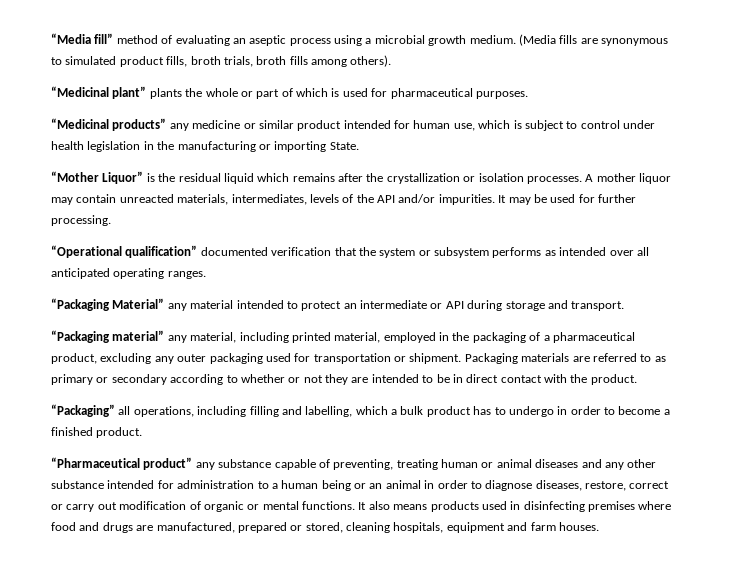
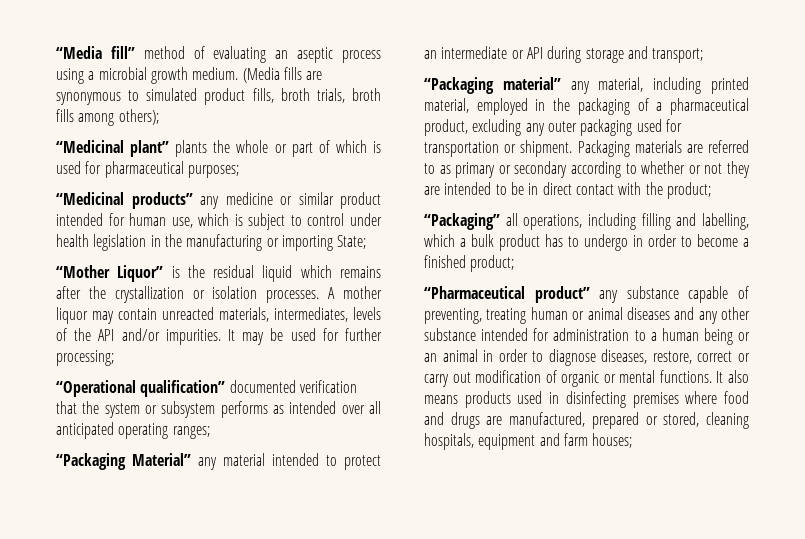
- (Media fills are synonymous to simulated product fills, broth trials, broth fills among others).
+ (Media fills are synonymous to simulated product fills, broth trials, broth fills among others);
- “Medicinal plant” plants the whole or part of which is used for pharmaceutical purposes.
+ “Medicinal plant” plants the whole or part of which is used for pharmaceutical purposes;
- “Medicinal products” any medicine or similar product intended for human use, which is subject to control under health legislation in the manufacturing or importing State.
+ “Medicinal products” any medicine or similar product intended for human use, which is subject to control under health legislation in the manufacturing or importing State;
- It may be used for further processing.
+ It may be used for further processing;
- “Operational qualification” documented verification that the system or subsystem performs as intended over all anticipated operating ranges.
+ “Operational qualification” documented verification that the system or subsystem performs as intended over all anticipated operating ranges;
- “Packaging Material” any material intended to protect an intermediate or API during storage and transport.
+ “Packaging Material” any material intended to protect an intermediate or API during storage and transport;
- Packaging materials are referred to as primary or secondary according to whether or not they are intended to be in direct contact with the product.
+ Packaging materials are referred to as primary or secondary according to whether or not they are intended to be in direct contact with the product;
- “Packaging” all operations, including filling and labelling, which a bulk product has to undergo in order to become a finished product.
+ “Packaging” all operations, including filling and labelling, which a bulk product has to undergo in order to become a finished product;
- It also means products used in disinfecting premises where food and drugs are manufactured, prepared or stored, cleaning hospitals, equipment and farm houses.
+ It also means products used in disinfecting premises where food and drugs are manufactured, prepared or stored, cleaning hospitals, equipment and farm houses;

